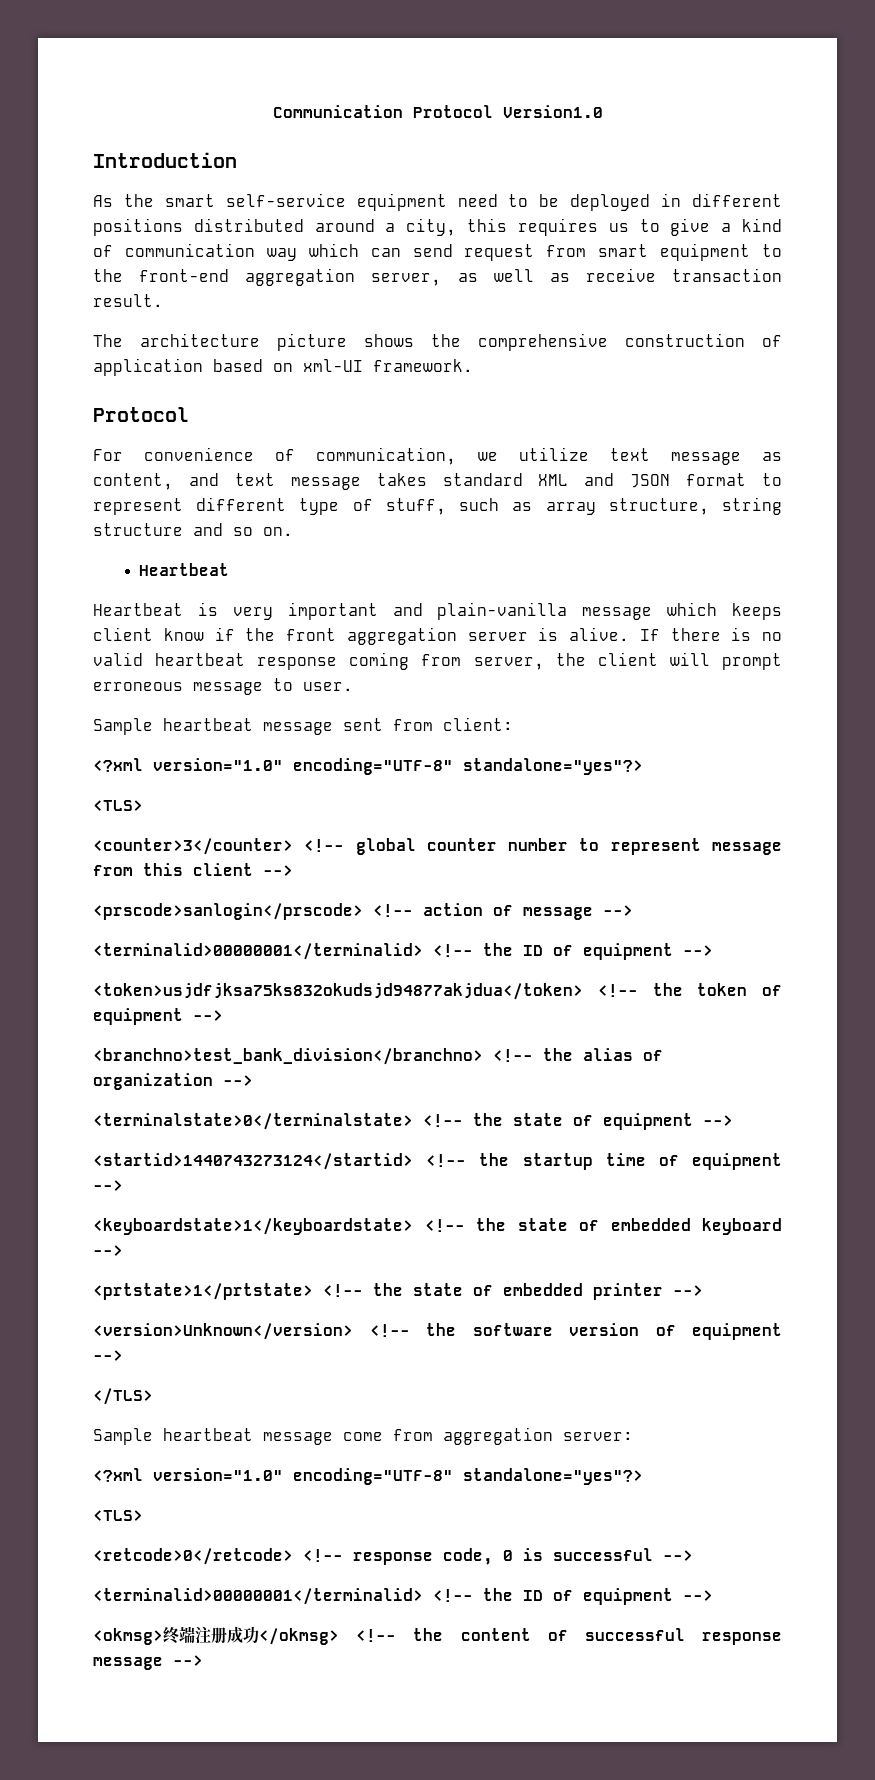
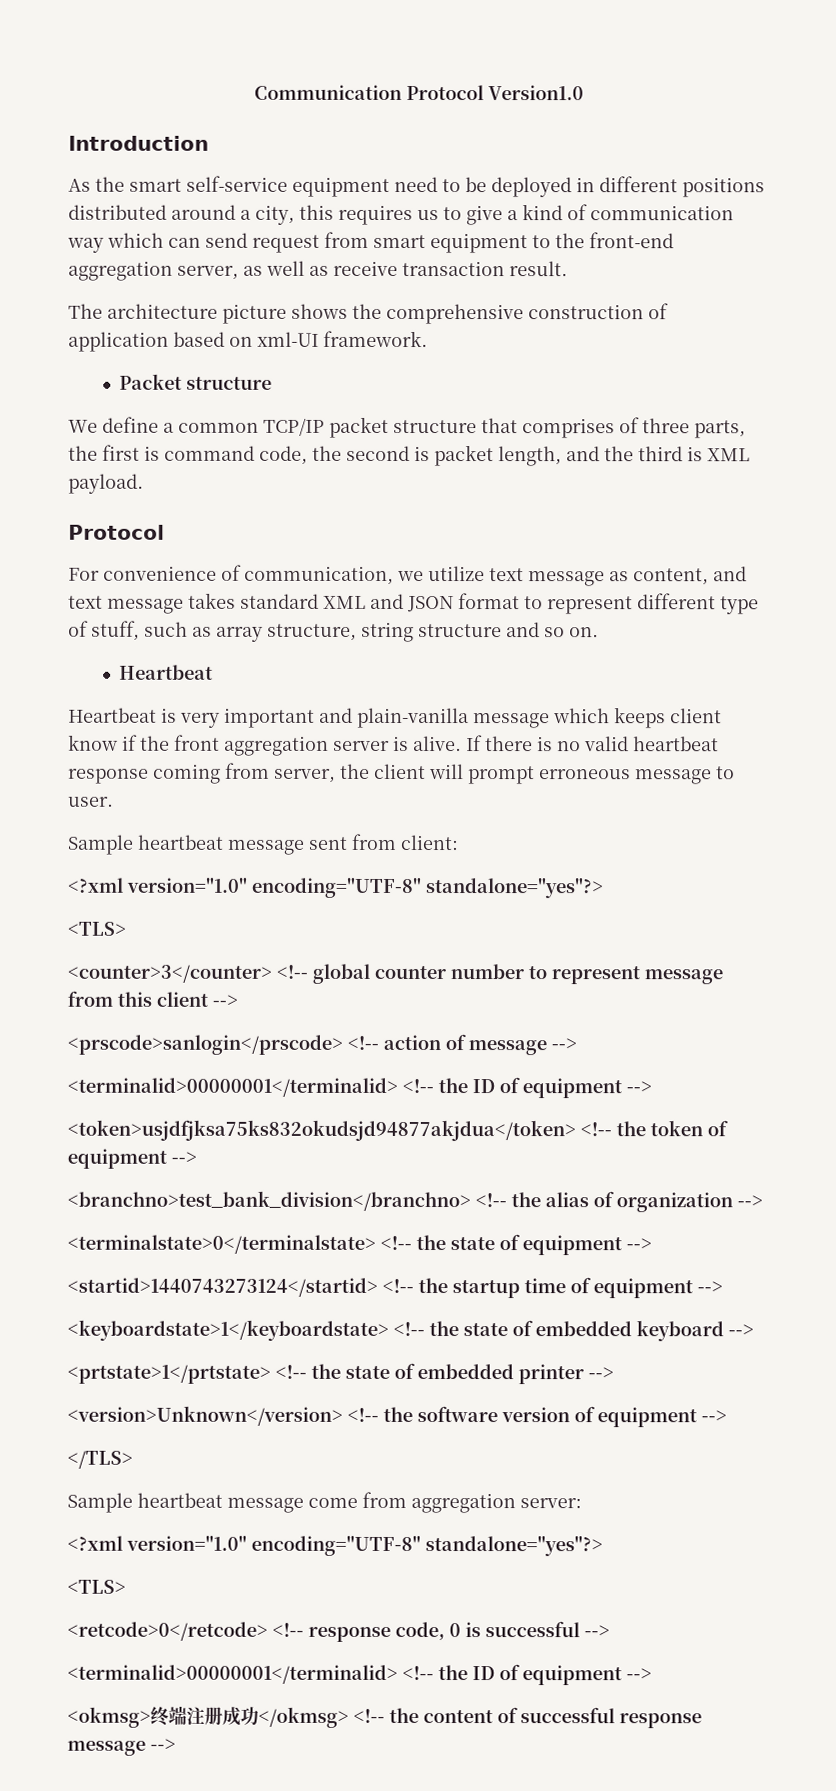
+ Packet structure
+ We define a common TCP/IP packet structure that comprises of three parts, the first is command code, the second is packet length, and the third is XML payload.

